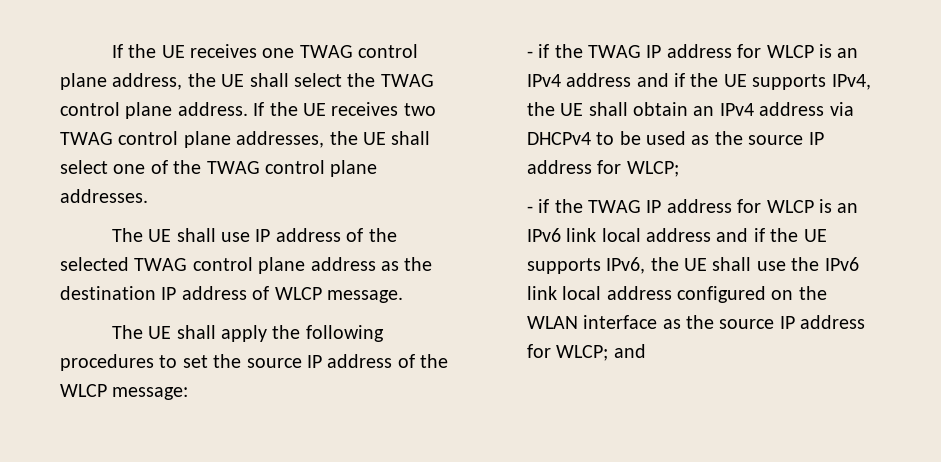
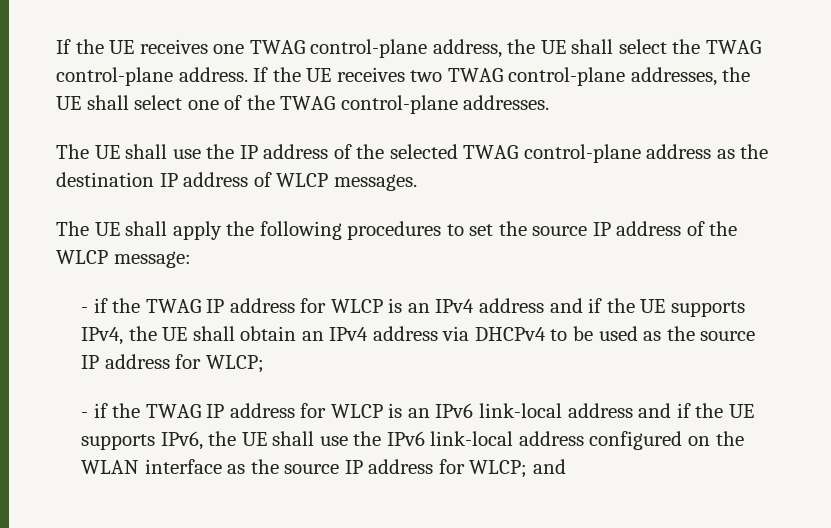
- If the UE receives one TWAG control plane address, the UE shall select the TWAG control plane address.
+ If the UE receives one TWAG control-plane address, the UE shall select the TWAG control-plane address.
- If the UE receives two TWAG control plane addresses, the UE shall select one of the TWAG control plane addresses.
+ If the UE receives two TWAG control-plane addresses, the UE shall select one of the TWAG control-plane addresses.
- The UE shall use IP address of the selected TWAG control plane address as the destination IP address of WLCP message.
+ The UE shall use the IP address of the selected TWAG control-plane address as the destination IP address of WLCP messages.
- - if the TWAG IP address for WLCP is an IPv6 link local address and if the UE supports IPv6, the UE shall use the IPv6 link local address configured on the WLAN interface as the source IP address for WLCP; and
+ - if the TWAG IP address for WLCP is an IPv6 link-local address and if the UE supports IPv6, the UE shall use the IPv6 link-local address configured on the WLAN interface as the source IP address for WLCP; and

